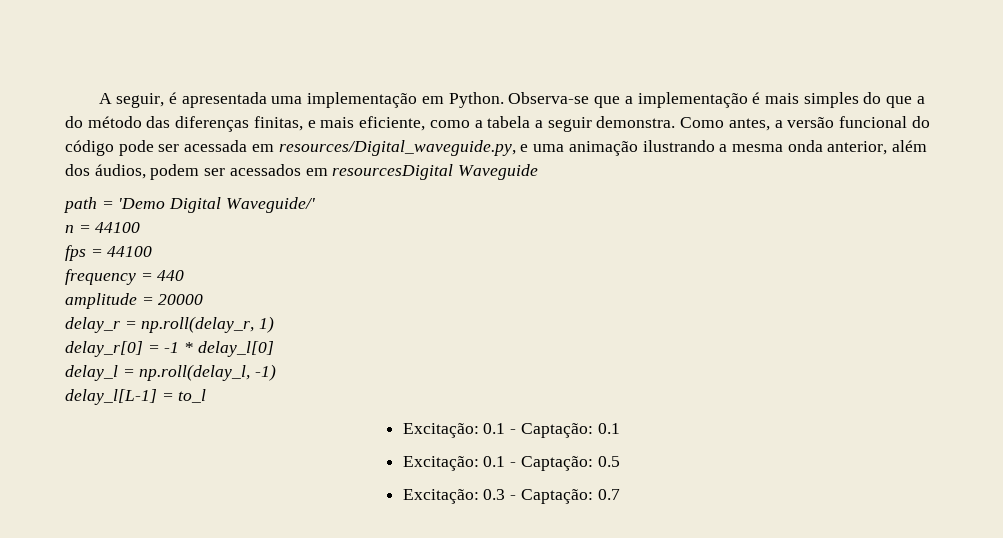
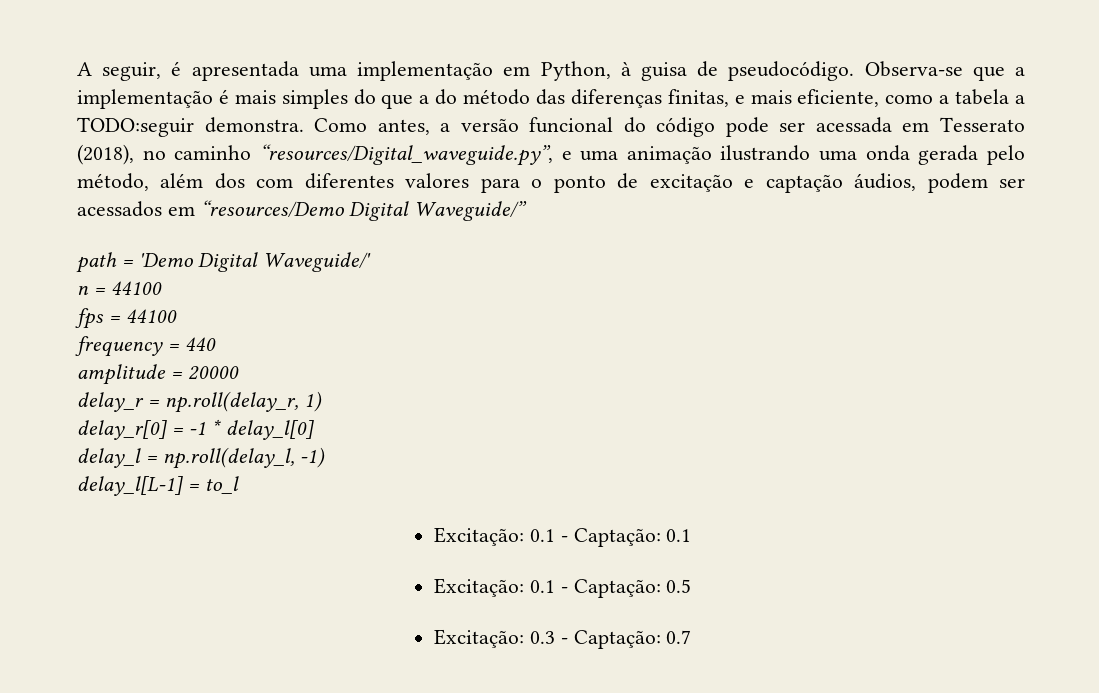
- A seguir, é apresentada uma implementação em Python.
+ A seguir, é apresentada uma implementação em Python, à guisa de pseudocódigo.
- Observa-se que a implementação é mais simples do que a do método das diferenças finitas, e mais eficiente, como a tabela a seguir demonstra.
+ Observa-se que a implementação é mais simples do que a do método das diferenças finitas, e mais eficiente, como a tabela a TODO:seguir demonstra.
- Como antes, a versão funcional do código pode ser acessada em resources/Digital_waveguide.py, e uma animação ilustrando a mesma onda anterior, além dos áudios, podem ser acessados em resourcesDigital Waveguide
+ Como antes, a versão funcional do código pode ser acessada em Tesserato (2018), no caminho “resources/Digital_waveguide.py”, e uma animação ilustrando uma onda gerada pelo método, além dos com diferentes valores para o ponto de excitação e captação áudios, podem ser acessados em “resources/Demo Digital Waveguide/”

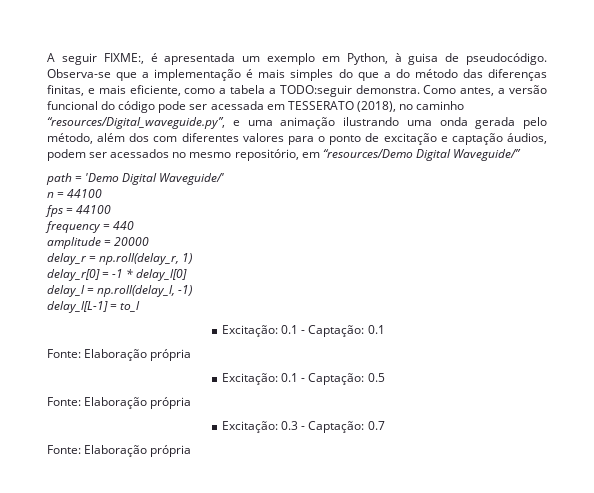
- A seguir, é apresentada uma implementação em Python, à guisa de pseudocódigo.
+ A seguir FIXME:, é apresentada um exemplo em Python, à guisa de pseudocódigo.
- Como antes, a versão funcional do código pode ser acessada em Tesserato (2018), no caminho “resources/Digital_waveguide.py”, e uma animação ilustrando uma onda gerada pelo método, além dos com diferentes valores para o ponto de excitação e captação áudios, podem ser acessados em “resources/Demo Digital Waveguide/”
+ Como antes, a versão funcional do código pode ser acessada em TESSERATO (2018), no caminho “resources/Digital_waveguide.py”, e uma animação ilustrando uma onda gerada pelo método, além dos com diferentes valores para o ponto de excitação e captação áudios, podem ser acessados no mesmo repositório, em “resources/Demo Digital Waveguide/”
  Excitação: 0.1 - Captação: 0.1
+ Fonte: Elaboração própria
  Excitação: 0.1 - Captação: 0.5
+ Fonte: Elaboração própria
  Excitação: 0.3 - Captação: 0.7
+ Fonte: Elaboração própria

